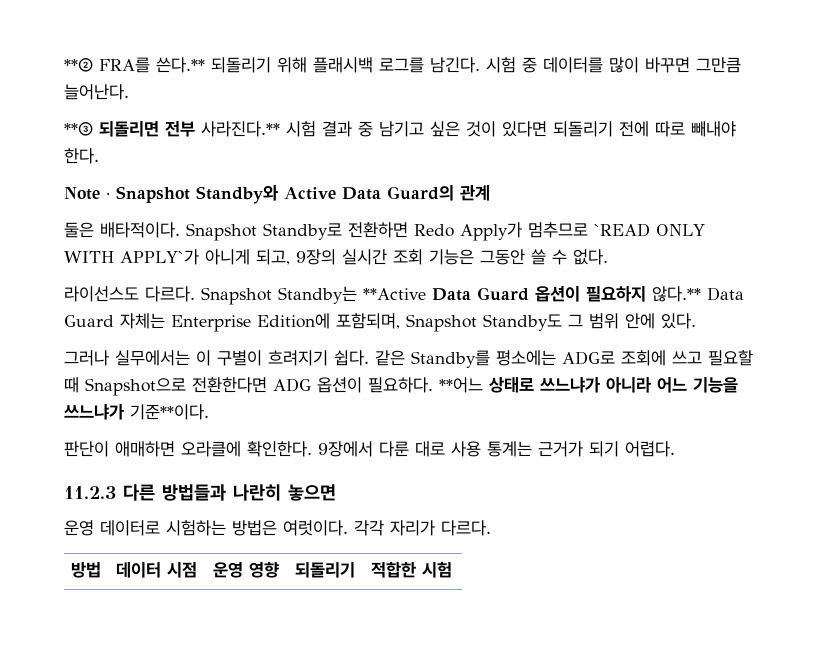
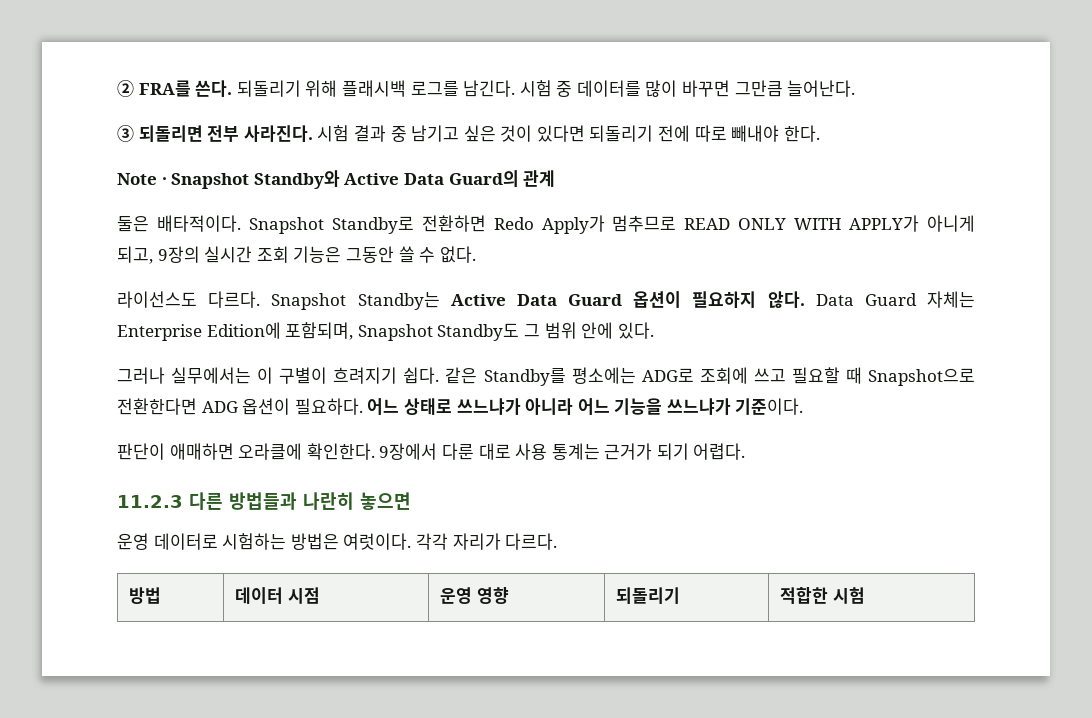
- **② FRA를 쓴다.** 되돌리기 위해 플래시백 로그를 남긴다.
+ ② FRA를 쓴다. 되돌리기 위해 플래시백 로그를 남긴다.
- **③ 되돌리면 전부 사라진다.** 시험 결과 중 남기고 싶은 것이 있다면 되돌리기 전에 따로 빼내야 한다.
+ ③ 되돌리면 전부 사라진다. 시험 결과 중 남기고 싶은 것이 있다면 되돌리기 전에 따로 빼내야 한다.
- Snapshot Standby로 전환하면 Redo Apply가 멈추므로 `READ ONLY WITH APPLY`가 아니게 되고, 9장의 실시간 조회 기능은 그동안 쓸 수 없다.
+ Snapshot Standby로 전환하면 Redo Apply가 멈추므로 READ ONLY WITH APPLY가 아니게 되고, 9장의 실시간 조회 기능은 그동안 쓸 수 없다.
- Snapshot Standby는 **Active Data Guard 옵션이 필요하지 않다.** Data Guard 자체는 Enterprise Edition에 포함되며, Snapshot Standby도 그 범위 안에 있다.
+ Snapshot Standby는 Active Data Guard 옵션이 필요하지 않다. Data Guard 자체는 Enterprise Edition에 포함되며, Snapshot Standby도 그 범위 안에 있다.
- **어느 상태로 쓰느냐가 아니라 어느 기능을 쓰느냐가 기준**이다.
+ 어느 상태로 쓰느냐가 아니라 어느 기능을 쓰느냐가 기준이다.

